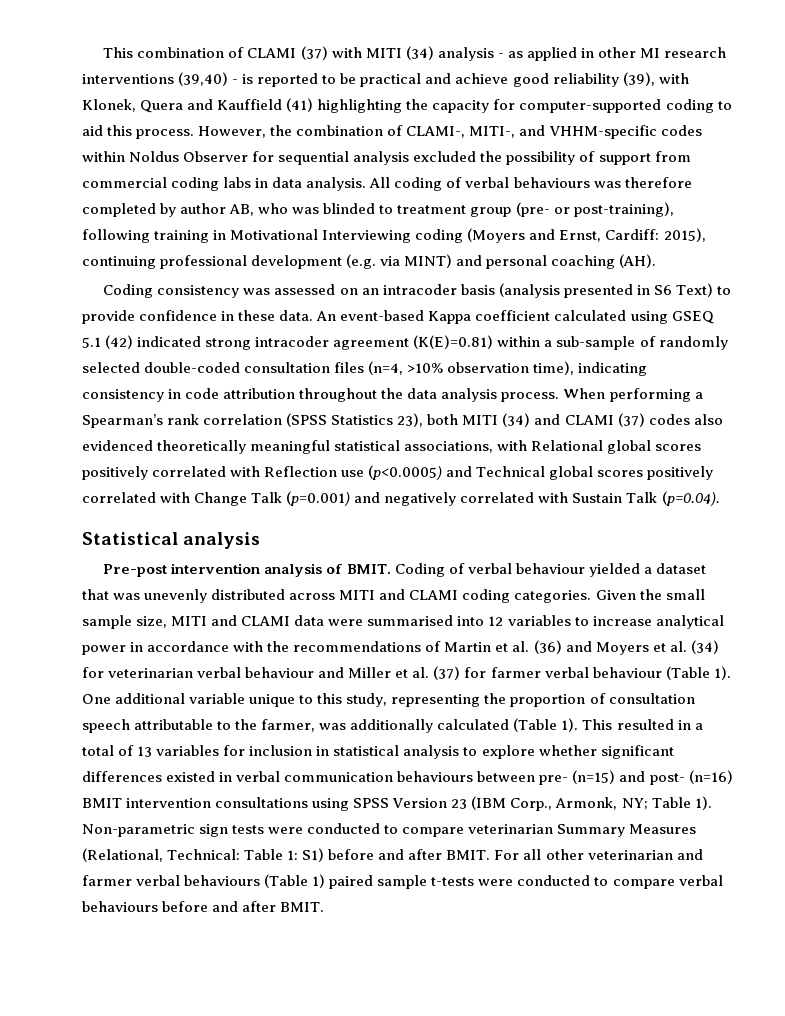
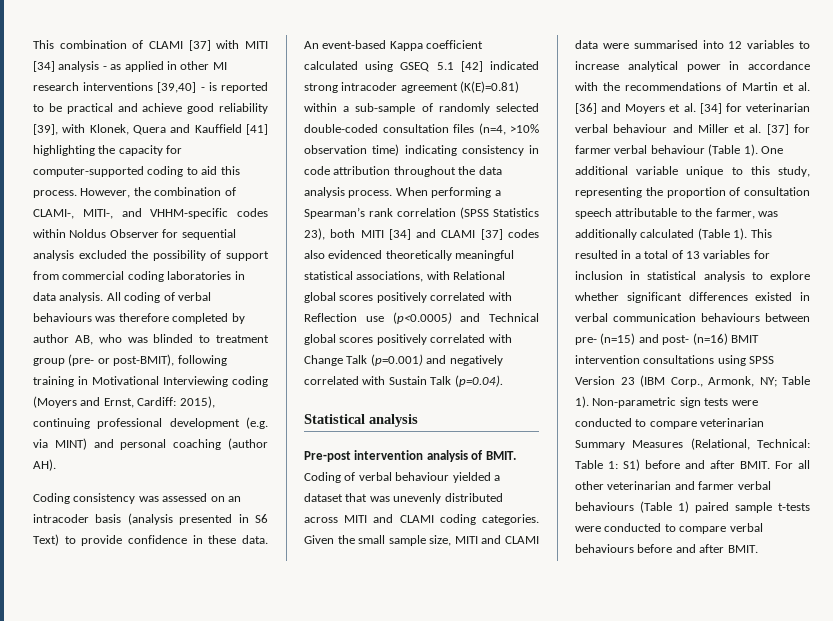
- This combination of CLAMI (37) with MITI (34) analysis - as applied in other MI research interventions (39,40) - is reported to be practical and achieve good reliability (39), with Klonek, Quera and Kauffield (41) highlighting the capacity for computer-supported coding to aid this process.
+ This combination of CLAMI [37] with MITI [34] analysis - as applied in other MI research interventions [39,40] - is reported to be practical and achieve good reliability [39], with Klonek, Quera and Kauffield [41] highlighting the capacity for computer-supported coding to aid this process.
- However, the combination of CLAMI-, MITI-, and VHHM-specific codes within Noldus Observer for sequential analysis excluded the possibility of support from commercial coding labs in data analysis.
+ However, the combination of CLAMI-, MITI-, and VHHM-specific codes within Noldus Observer for sequential analysis excluded the possibility of support from commercial coding laboratories in data analysis.
- All coding of verbal behaviours was therefore completed by author AB, who was blinded to treatment group (pre- or post-training), following training in Motivational Interviewing coding (Moyers and Ernst, Cardiff: 2015), continuing professional development (e.g. via MINT) and personal coaching (AH).
+ All coding of verbal behaviours was therefore completed by author AB, who was blinded to treatment group (pre- or post-BMIT), following training in Motivational Interviewing coding (Moyers and Ernst, Cardiff: 2015), continuing professional development (e.g. via MINT) and personal coaching (author AH).
- An event-based Kappa coefficient calculated using GSEQ 5.1 (42) indicated strong intracoder agreement (K(E)=0.81) within a sub-sample of randomly selected double-coded consultation files (n=4, >10% observation time), indicating consistency in code attribution throughout the data analysis process.
+ An event-based Kappa coefficient calculated using GSEQ 5.1 [42] indicated strong intracoder agreement (K(E)=0.81) within a sub-sample of randomly selected double-coded consultation files (n=4, >10% observation time) indicating consistency in code attribution throughout the data analysis process.
- When performing a Spearman’s rank correlation (SPSS Statistics 23), both MITI (34) and CLAMI (37) codes also evidenced theoretically meaningful statistical associations, with Relational global scores positively correlated with Reflection use (p<0.0005) and Technical global scores positively correlated with Change Talk (p=0.001) and negatively correlated with Sustain Talk (p=0.04).
+ When performing a Spearman’s rank correlation (SPSS Statistics 23), both MITI [34] and CLAMI [37] codes also evidenced theoretically meaningful statistical associations, with Relational global scores positively correlated with Reflection use (p<0.0005) and Technical global scores positively correlated with Change Talk (p=0.001) and negatively correlated with Sustain Talk (p=0.04).
- Given the small sample size, MITI and CLAMI data were summarised into 12 variables to increase analytical power in accordance with the recommendations of Martin et al. (36) and Moyers et al. (34) for veterinarian verbal behaviour and Miller et al. (37) for farmer verbal behaviour (Table 1).
+ Given the small sample size, MITI and CLAMI data were summarised into 12 variables to increase analytical power in accordance with the recommendations of Martin et al. [36] and Moyers et al. [34] for veterinarian verbal behaviour and Miller et al. [37] for farmer verbal behaviour (Table 1).

